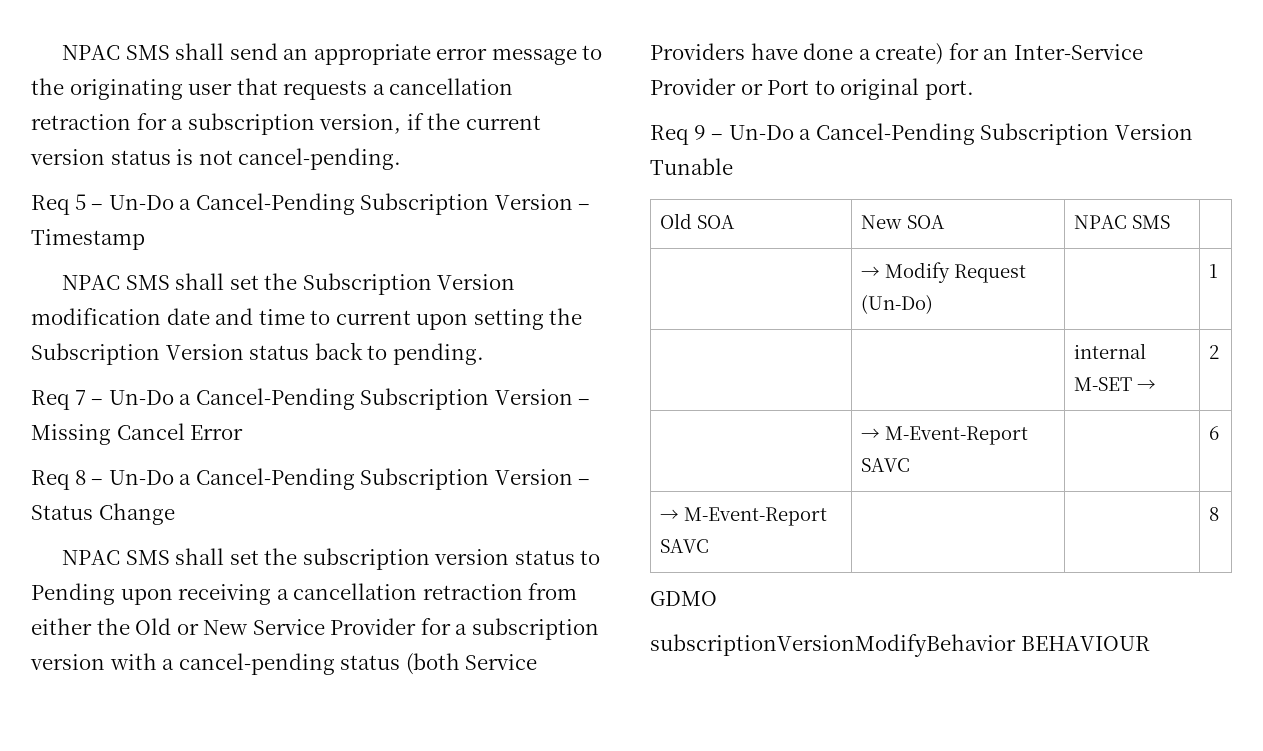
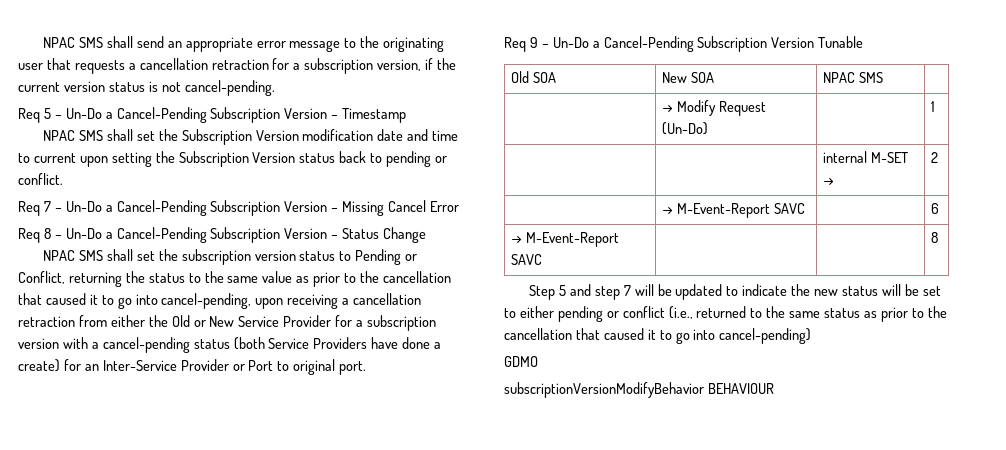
- NPAC SMS shall set the Subscription Version modification date and time to current upon setting the Subscription Version status back to pending.
+ NPAC SMS shall set the Subscription Version modification date and time to current upon setting the Subscription Version status back to pending or conflict.
- NPAC SMS shall set the subscription version status to Pending upon receiving a cancellation retraction from either the Old or New Service Provider for a subscription version with a cancel-pending status (both Service Providers have done a create) for an Inter-Service Provider or Port to original port.
+ NPAC SMS shall set the subscription version status to Pending or Conflict, returning the status to the same value as prior to the cancellation that caused it to go into cancel-pending, upon receiving a cancellation retraction from either the Old or New Service Provider for a subscription version with a cancel-pending status (both Service Providers have done a create) for an Inter-Service Provider or Port to original port.
+ Step 5 and step 7 will be updated to indicate the new status will be set to either pending or conflict (i.e., returned to the same status as prior to the cancellation that caused it to go into cancel-pending)

